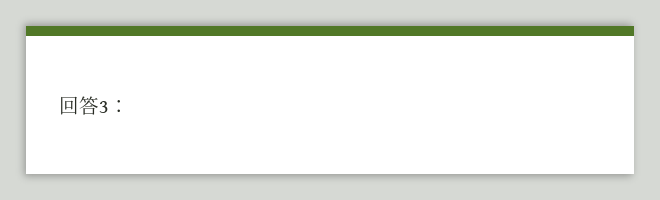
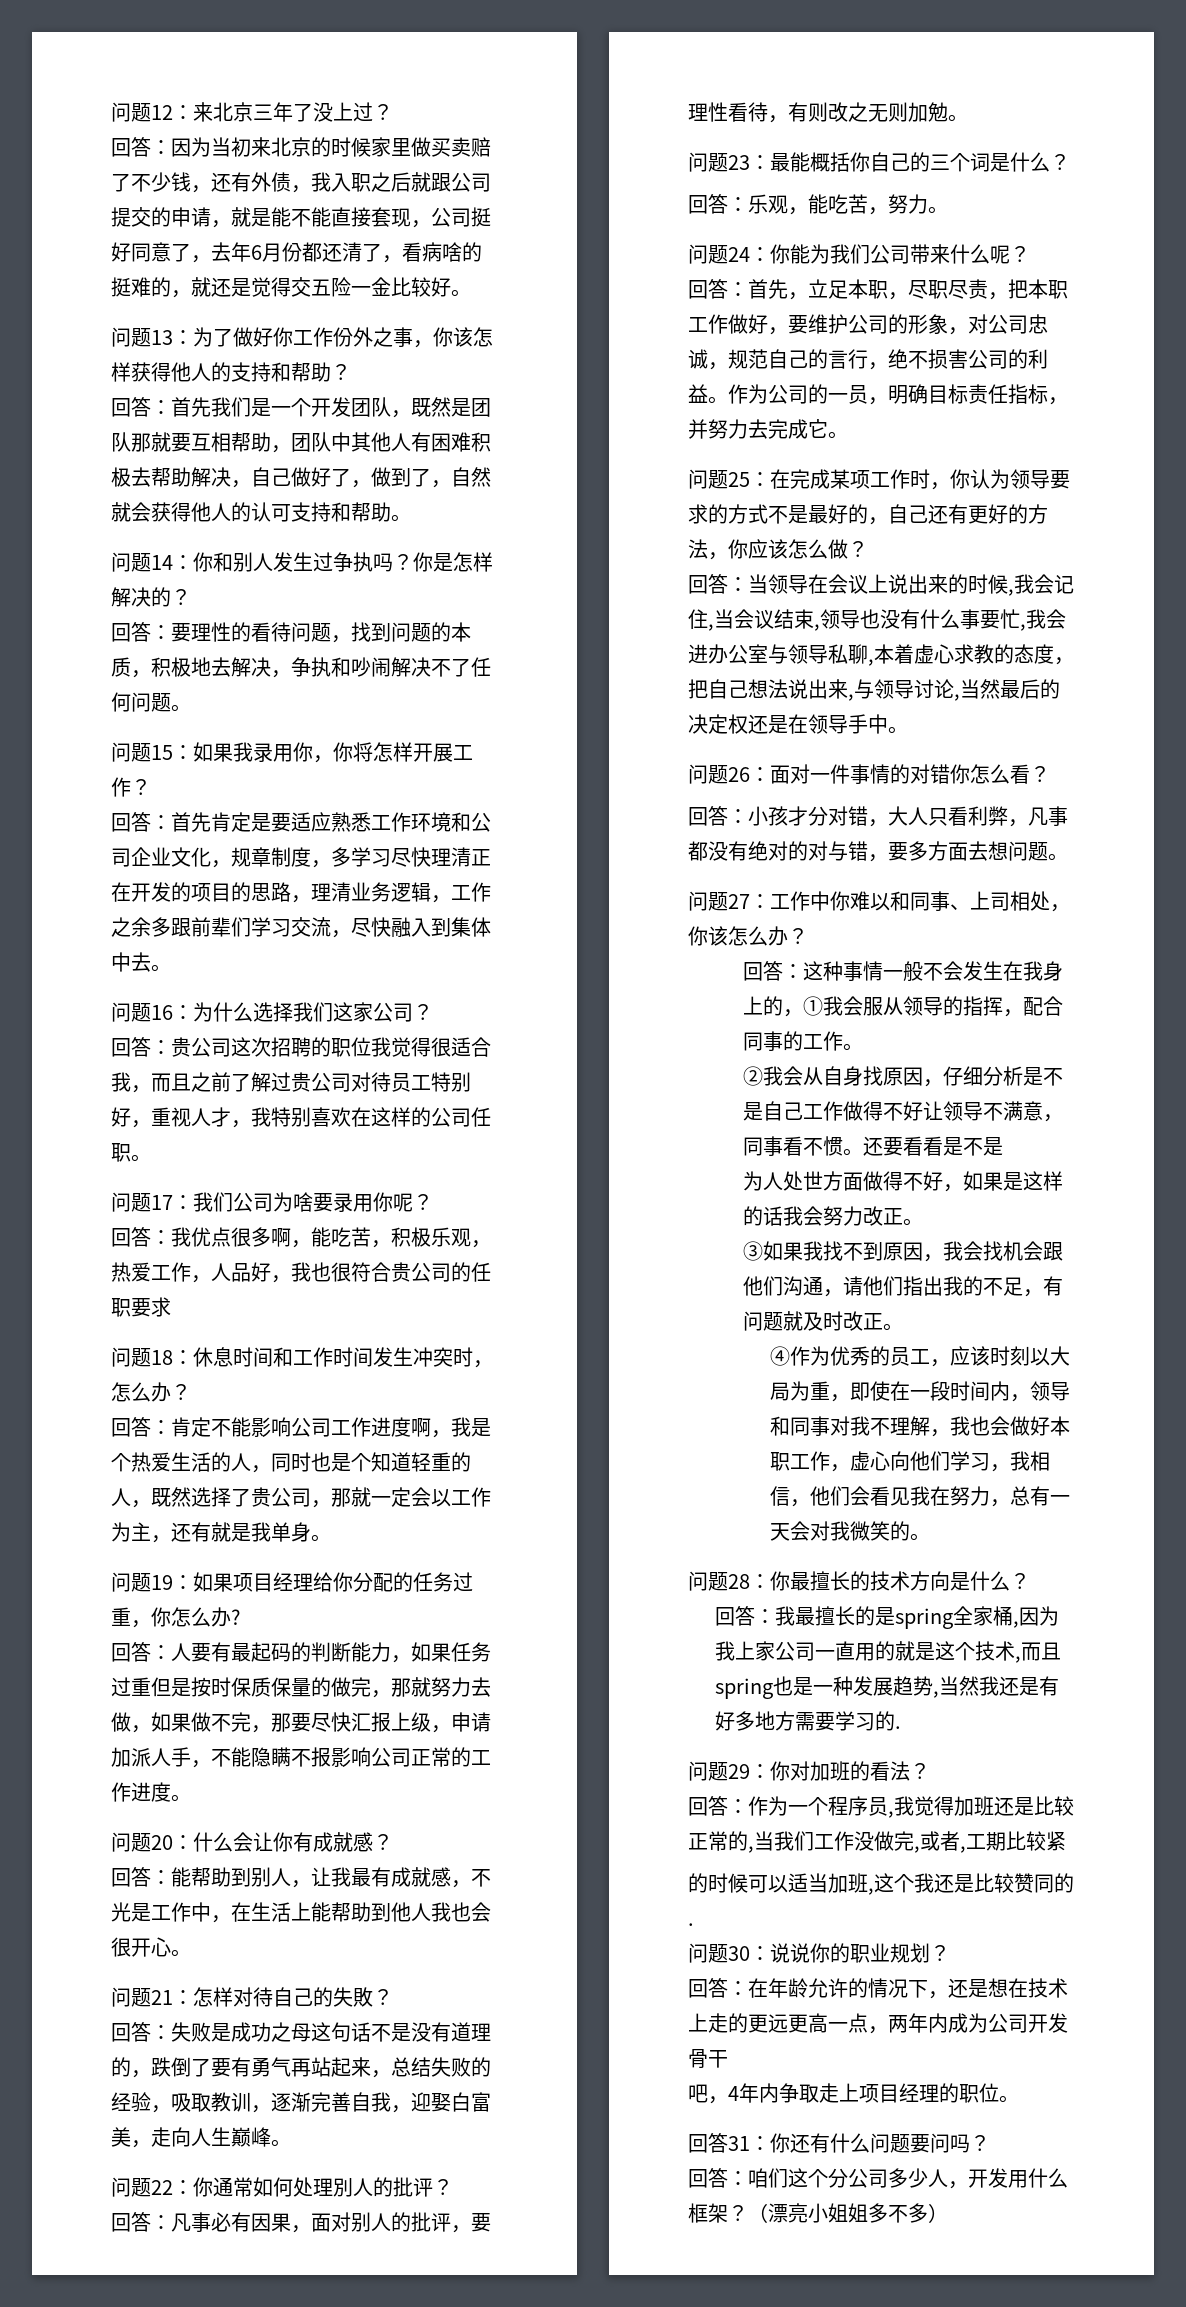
- 回答3：
+ 问题12：来北京三年了没上过？
+ 回答：因为当初来北京的时候家里做买卖赔了不少钱，还有外债，我入职之后就跟公司提交的申请，就是能不能直接套现，公司挺好同意了，去年6月份都还清了，看病啥的挺难的，就还是觉得交五险一金比较好。
+ 问题13：为了做好你工作份外之事，你该怎样获得他人的支持和帮助？
+ 回答：首先我们是一个开发团队，既然是团队那就要互相帮助，团队中其他人有困难积极去帮助解决，自己做好了，做到了，自然就会获得他人的认可支持和帮助。
+ 问题14：你和别人发生过争执吗？你是怎样解决的？
+ 回答：要理性的看待问题，找到问题的本质，积极地去解决，争执和吵闹解决不了任何问题。
+ 问题15：如果我录用你，你将怎样开展工作？
+ 回答：首先肯定是要适应熟悉工作环境和公司企业文化，规章制度，多学习尽快理清正在开发的项目的思路，理清业务逻辑，工作之余多跟前辈们学习交流，尽快融入到集体中去。
+ 问题16：为什么选择我们这家公司？
+ 回答：贵公司这次招聘的职位我觉得很适合我，而且之前了解过贵公司对待员工特别好，重视人才，我特别喜欢在这样的公司任职。
+ 问题17：我们公司为啥要录用你呢？
+ 回答：我优点很多啊，能吃苦，积极乐观，热爱工作，人品好，我也很符合贵公司的任职要求
+ 问题18：休息时间和工作时间发生冲突时，怎么办？
+ 回答：肯定不能影响公司工作进度啊，我是个热爱生活的人，同时也是个知道轻重的人，既然选择了贵公司，那就一定会以工作为主，还有就是我单身。
+ 问题19：如果项目经理给你分配的任务过重，你怎么办?
+ 回答：人要有最起码的判断能力，如果任务过重但是按时保质保量的做完，那就努力去做，如果做不完，那要尽快汇报上级，申请加派人手，不能隐瞒不报影响公司正常的工作进度。
+ 问题20：什么会让你有成就感？
+ 回答：能帮助到别人，让我最有成就感，不光是工作中，在生活上能帮助到他人我也会很开心。
+ 问题21：怎样对待自己的失敗？
+ 回答：失败是成功之母这句话不是没有道理的，跌倒了要有勇气再站起来，总结失败的经验，吸取教训，逐渐完善自我，迎娶白富美，走向人生巅峰。
+ 问题22：你通常如何处理別人的批评？
+ 回答：凡事必有因果，面对别人的批评，要理性看待，有则改之无则加勉。
+ 问题23：最能概括你自己的三个词是什么？
+ 回答：乐观，能吃苦，努力。
+ 问题24：你能为我们公司带来什么呢？
+ 回答：首先，立足本职，尽职尽责，把本职工作做好，要维护公司的形象，对公司忠诚，规范自己的言行，绝不损害公司的利益。作为公司的一员，明确目标责任指标，并努力去完成它。
+ 问题25：在完成某项工作时，你认为领导要求的方式不是最好的，自己还有更好的方法，你应该怎么做？
+ 回答：当领导在会议上说出来的时候,我会记住,当会议结束,领导也没有什么事要忙,我会进办公室与领导私聊,本着虚心求教的态度，把自己想法说出来,与领导讨论,当然最后的决定权还是在领导手中。
+ 问题26：面对一件事情的对错你怎么看？
+ 回答：小孩才分对错，大人只看利弊，凡事都没有绝对的对与错，要多方面去想问题。
+ 问题27：工作中你难以和同事、上司相处，你该怎么办？
+ 回答：这种事情一般不会发生在我身上的，①我会服从领导的指挥，配合同事的工作。
+ ②我会从自身找原因，仔细分析是不是自己工作做得不好让领导不满意，同事看不惯。还要看看是不是
+ 为人处世方面做得不好，如果是这样的话我会努力改正。
+ ③如果我找不到原因，我会找机会跟他们沟通，请他们指出我的不足，有问题就及时改正。
+ ④作为优秀的员工，应该时刻以大局为重，即使在一段时间内，领导和同事对我不理解，我也会做好本职工作，虚心向他们学习，我相信，他们会看见我在努力，总有一天会对我微笑的。
+ 问题28：你最擅长的技术方向是什么？
+ 回答：我最擅长的是spring全家桶,因为我上家公司一直用的就是这个技术,而且spring也是一种发展趋势,当然我还是有好多地方需要学习的.
+ 问题29：你对加班的看法？
+ 回答：作为一个程序员,我觉得加班还是比较正常的,当我们工作没做完,或者,工期比较紧
+ 的时候可以适当加班,这个我还是比较赞同的.
+ 问题30：说说你的职业规划？
+ 回答：在年龄允许的情况下，还是想在技术上走的更远更高一点，两年内成为公司开发骨干
+ 吧，4年内争取走上项目经理的职位。
+ 回答31：你还有什么问题要问吗？
+ 回答：咱们这个分公司多少人，开发用什么框架？（漂亮小姐姐多不多）

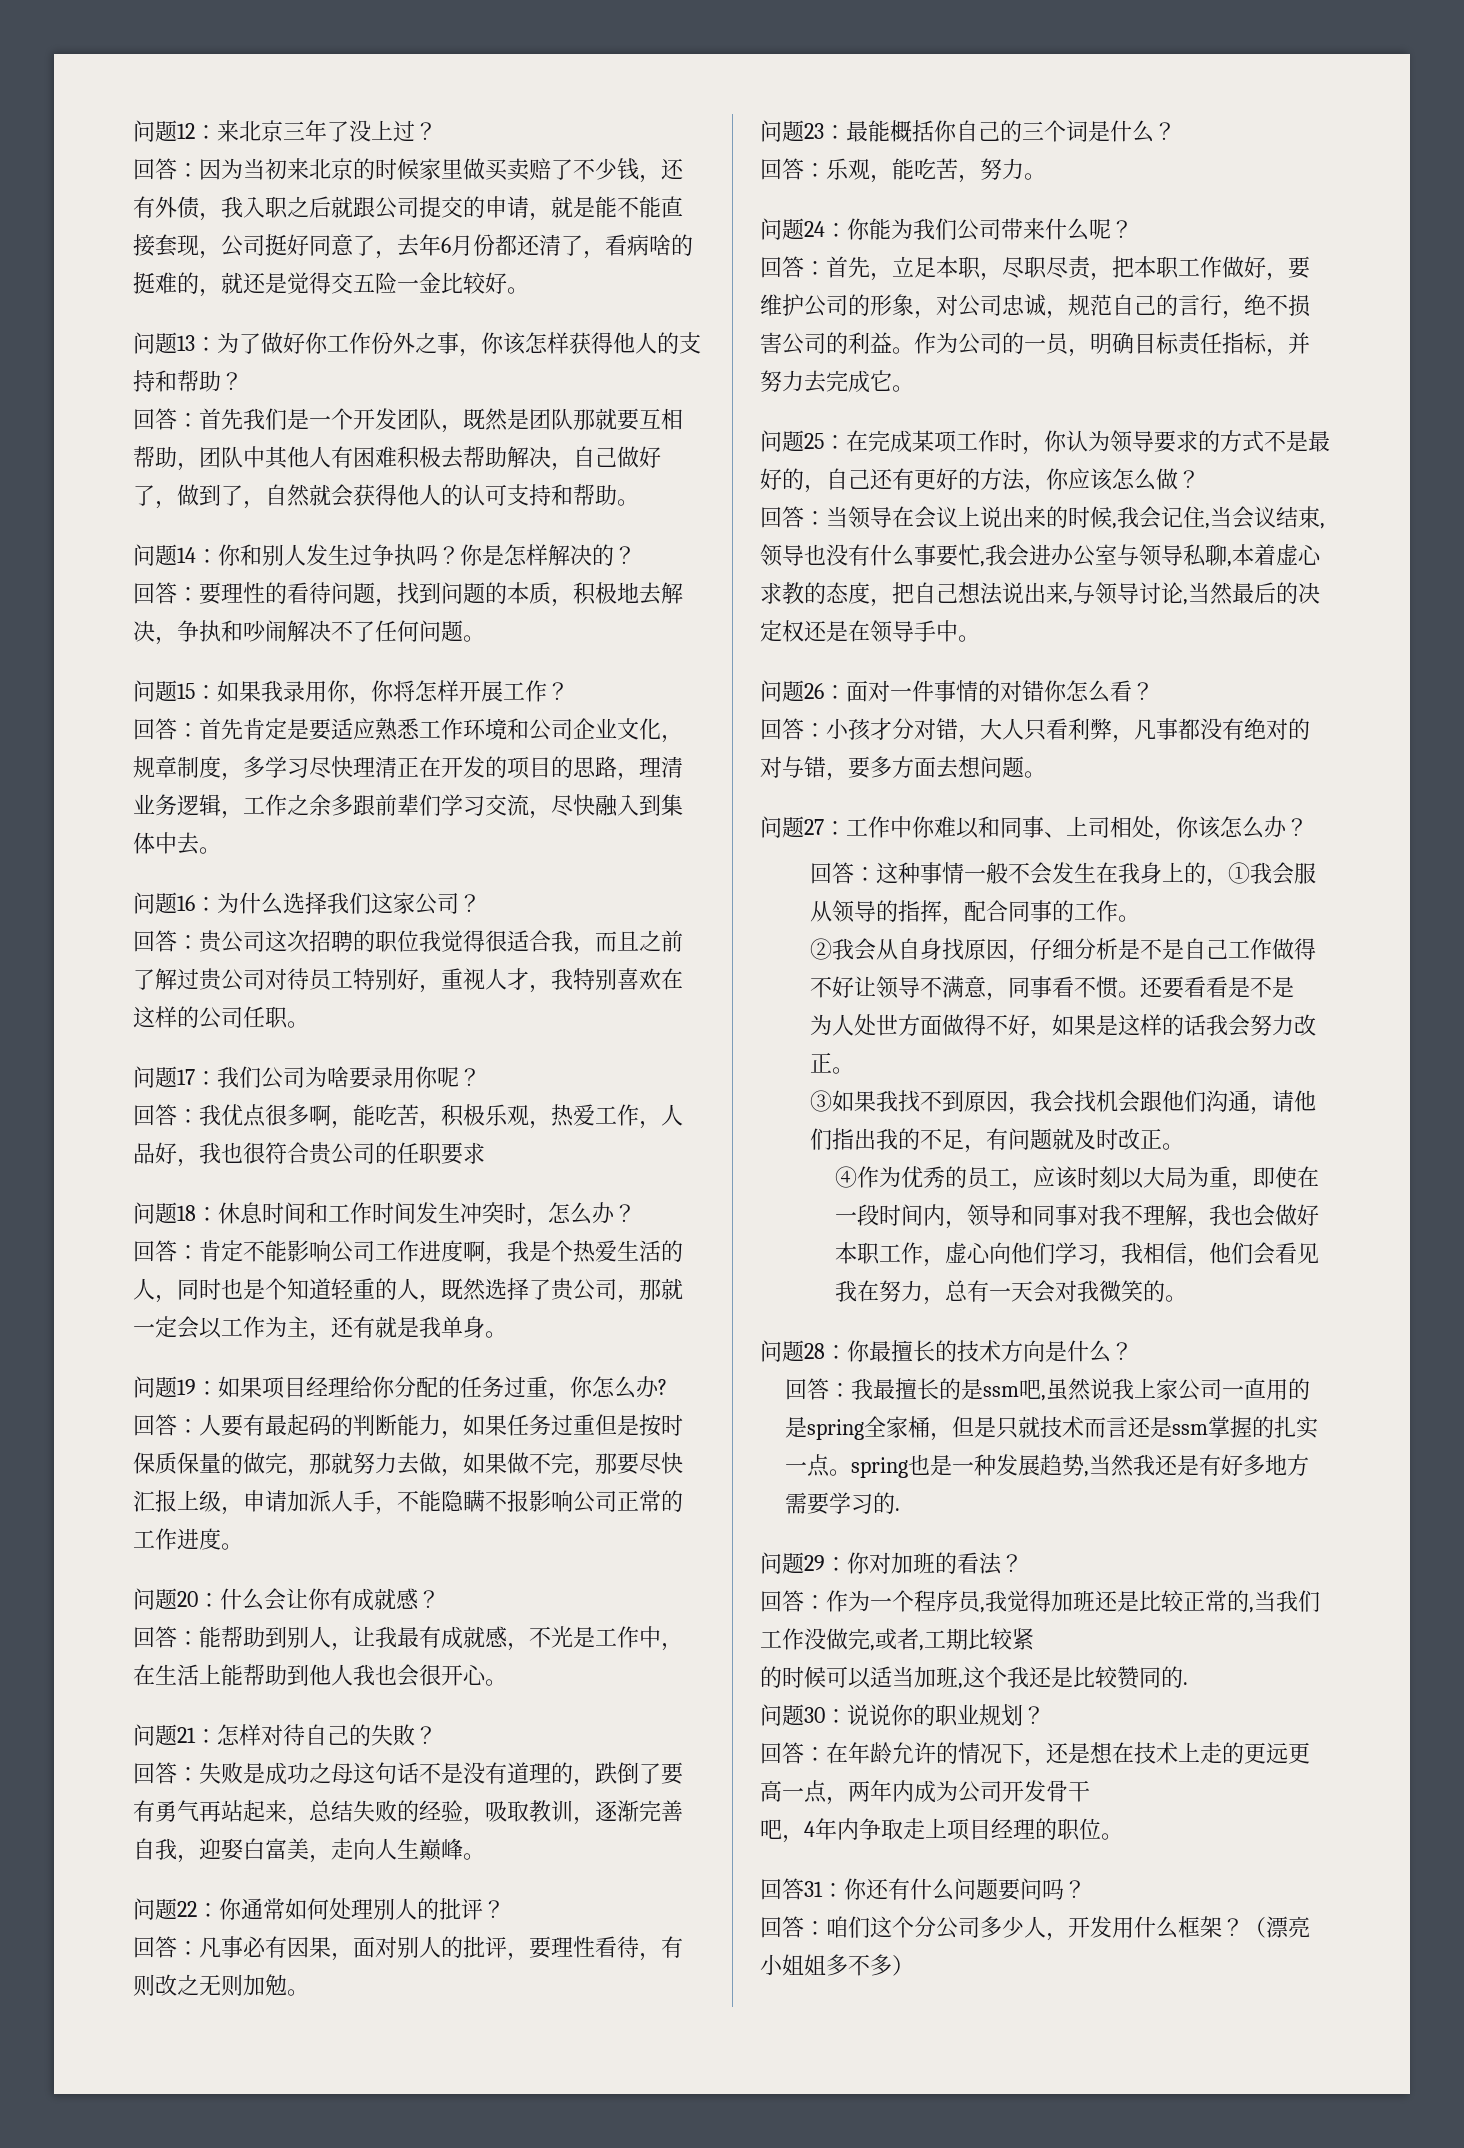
- 回答：我最擅长的是spring全家桶,因为我上家公司一直用的就是这个技术,而且spring也是一种发展趋势,当然我还是有好多地方需要学习的.
+ 回答：我最擅长的是ssm吧,虽然说我上家公司一直用的是spring全家桶，但是只就技术而言还是ssm掌握的扎实一点。spring也是一种发展趋势,当然我还是有好多地方需要学习的.

